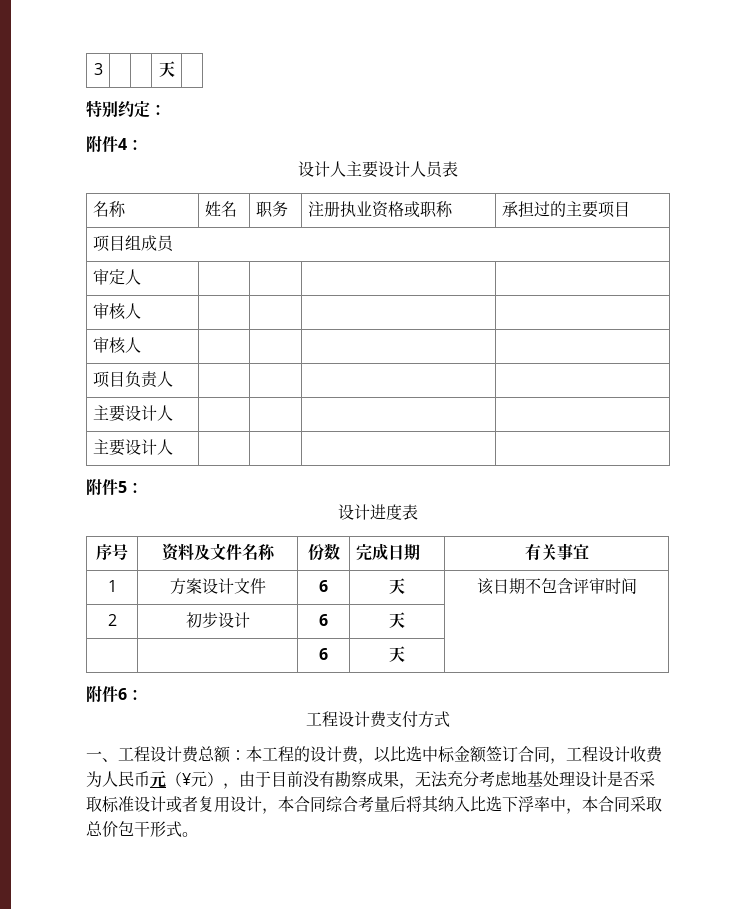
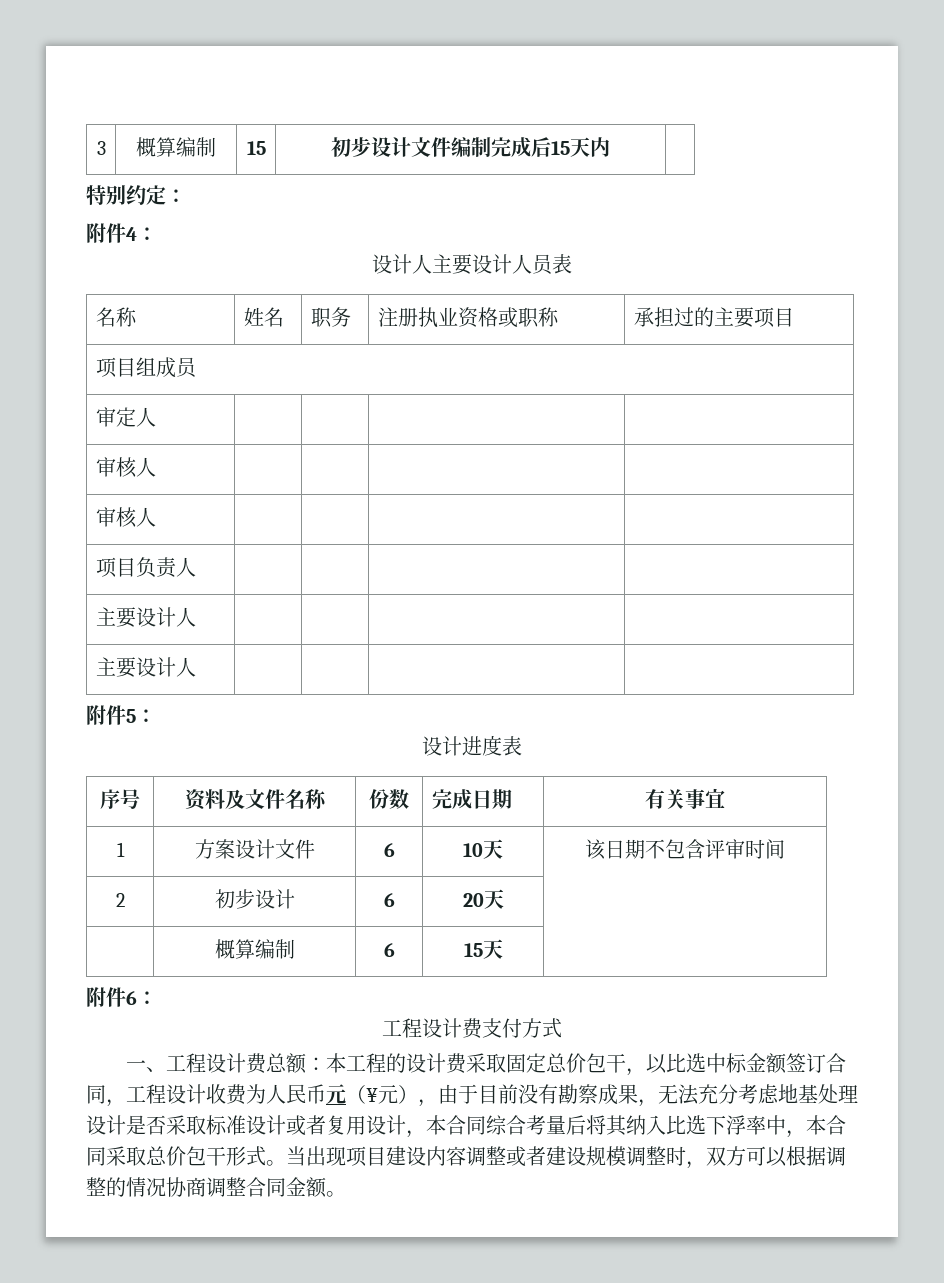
- 3 | | | 天 |
+ 3 | 概算编制 | 15 | 初步设计文件编制完成后15天内 |
- 1 | 方案设计文件 | 6 | 天 | 该日期不包含评审时间
+ 1 | 方案设计文件 | 6 | 10天 | 该日期不包含评审时间
- 2 | 初步设计 | 6 | 天 |
+ 2 | 初步设计 | 6 | 20天 |
- | | 6 | 天 |
+ | 概算编制 | 6 | 15天 |
- 一、工程设计费总额：本工程的设计费，以比选中标金额签订合同，工程设计收费为人民币元（¥元），由于目前没有勘察成果，无法充分考虑地基处理设计是否采取标准设计或者复用设计，本合同综合考量后将其纳入比选下浮率中，本合同采取总价包干形式。
+ 一、工程设计费总额：本工程的设计费采取固定总价包干，以比选中标金额签订合同，工程设计收费为人民币元（¥元），由于目前没有勘察成果，无法充分考虑地基处理设计是否采取标准设计或者复用设计，本合同综合考量后将其纳入比选下浮率中，本合同采取总价包干形式。
+ 当出现项目建设内容调整或者建设规模调整时，双方可以根据调整的情况协商调整合同金额。

